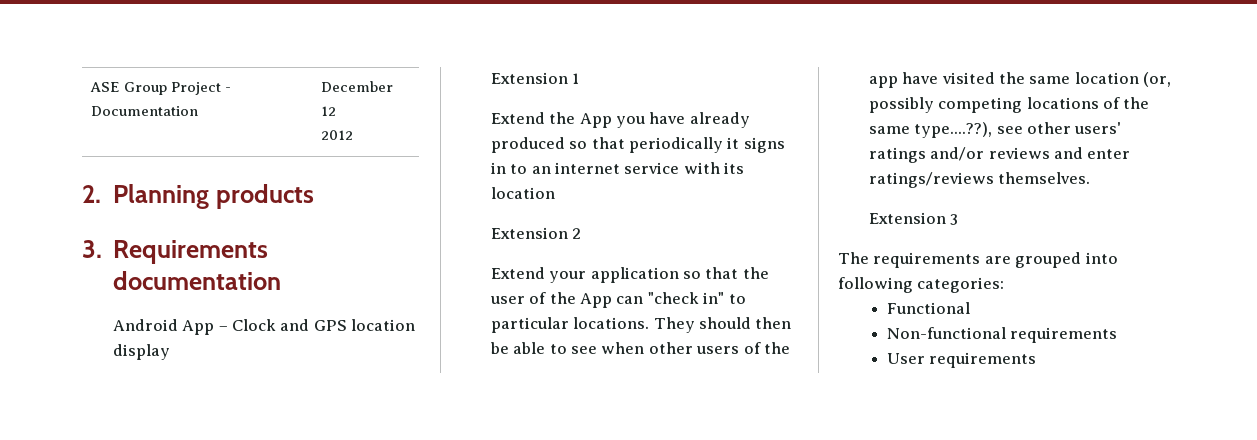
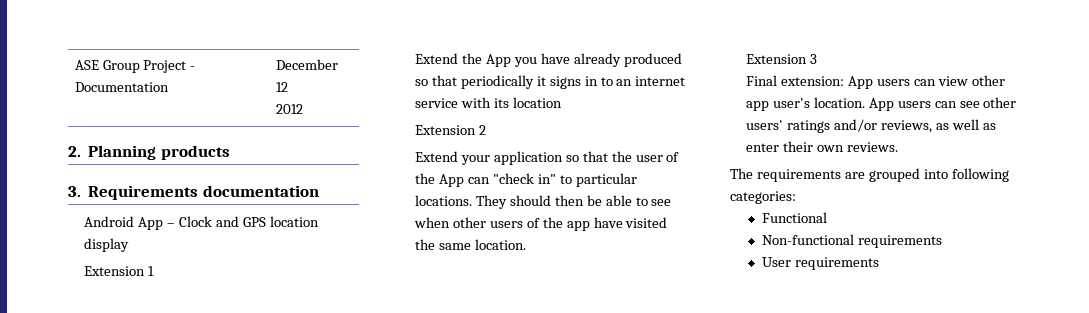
- They should then be able to see when other users of the app have visited the same location (or, possibly competing locations of the same type....??), see other users' ratings and/or reviews and enter ratings/reviews themselves.
+ They should then be able to see when other users of the app have visited the same location.
  Extension 3
+ Final extension: App users can view other app user's location. App users can see other users' ratings and/or reviews, as well as enter their own reviews.

